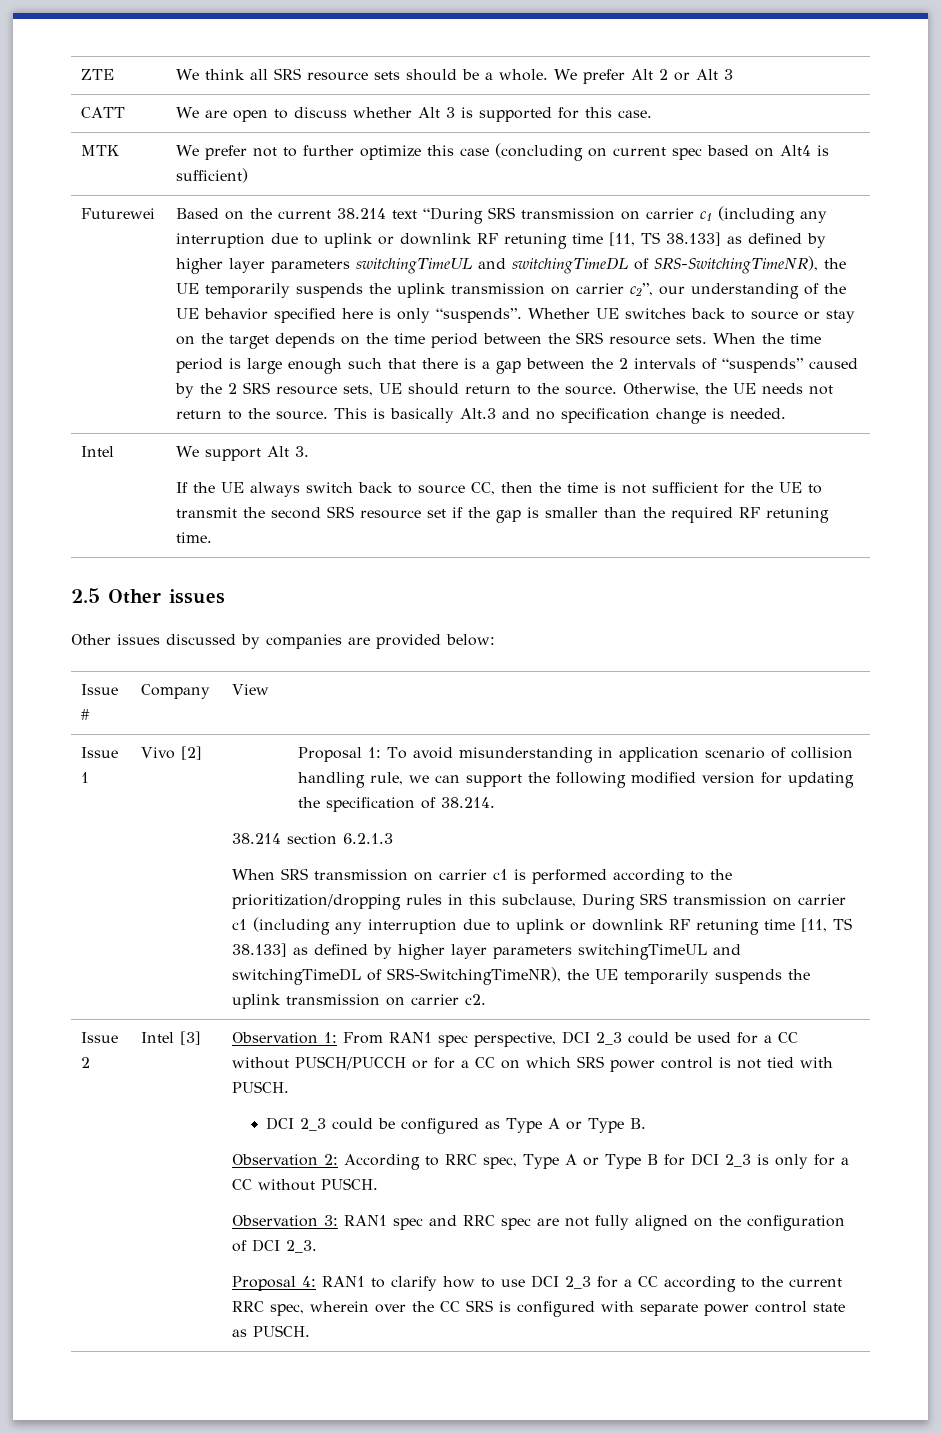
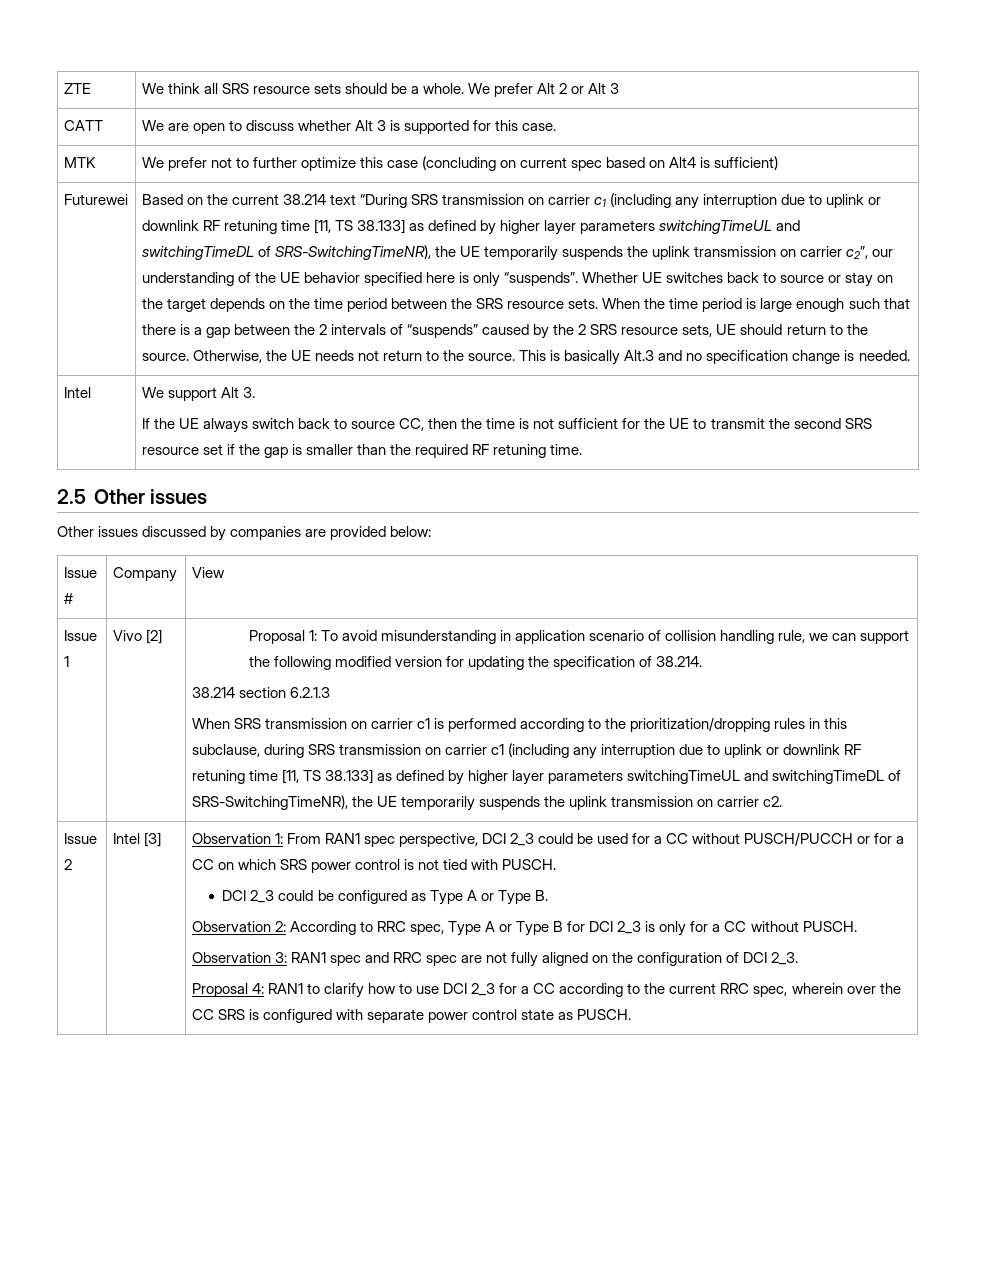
- When SRS transmission on carrier c1 is performed according to the prioritization/dropping rules in this subclause, During SRS transmission on carrier c1 (including any interruption due to uplink or downlink RF retuning time [11, TS 38.133] as defined by higher layer parameters switchingTimeUL and switchingTimeDL of SRS-SwitchingTimeNR), the UE temporarily suspends the uplink transmission on carrier c2.
+ When SRS transmission on carrier c1 is performed according to the prioritization/dropping rules in this subclause, during SRS transmission on carrier c1 (including any interruption due to uplink or downlink RF retuning time [11, TS 38.133] as defined by higher layer parameters switchingTimeUL and switchingTimeDL of SRS-SwitchingTimeNR), the UE temporarily suspends the uplink transmission on carrier c2.

